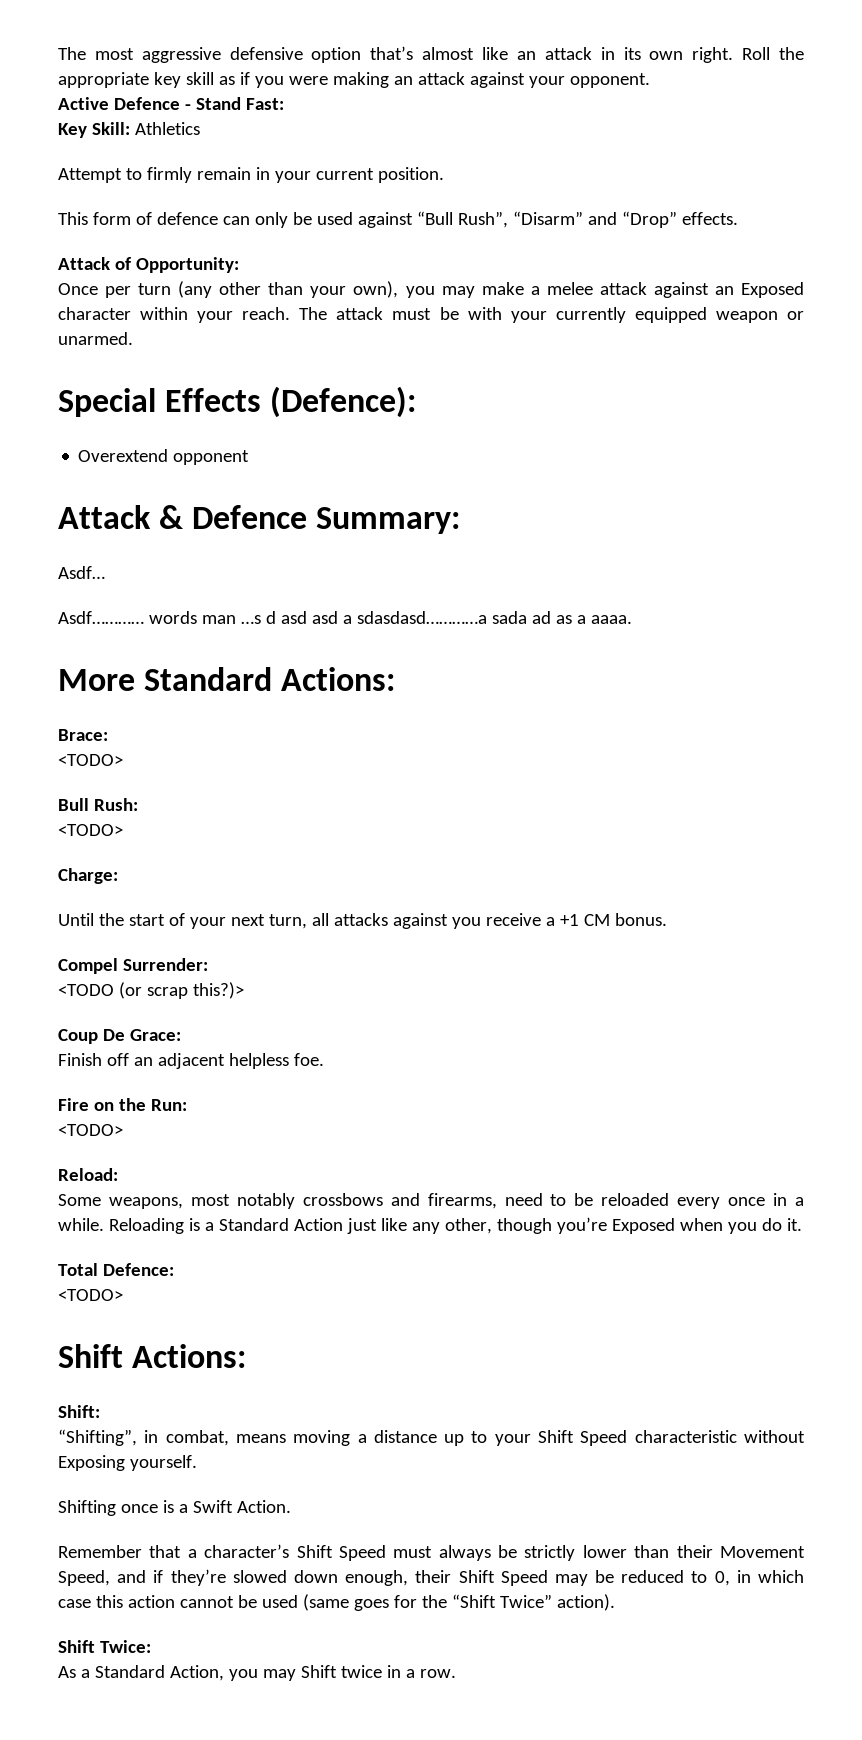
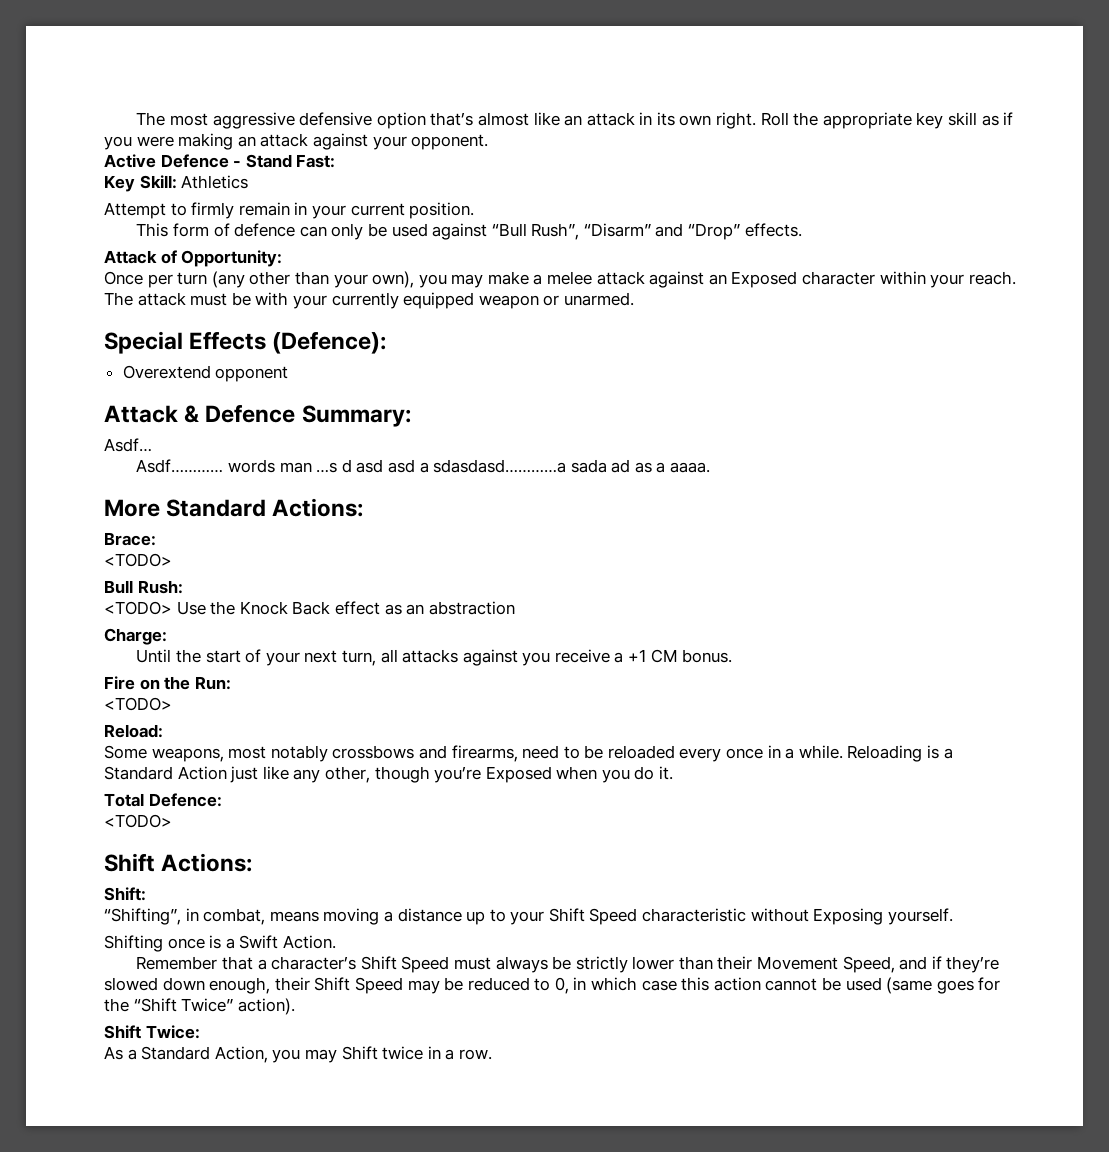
  Bull Rush:
- <TODO>
+ <TODO> Use the Knock Back effect as an abstraction
- Compel Surrender:
- <TODO (or scrap this?)>
- Coup De Grace:
- Finish off an adjacent helpless foe.

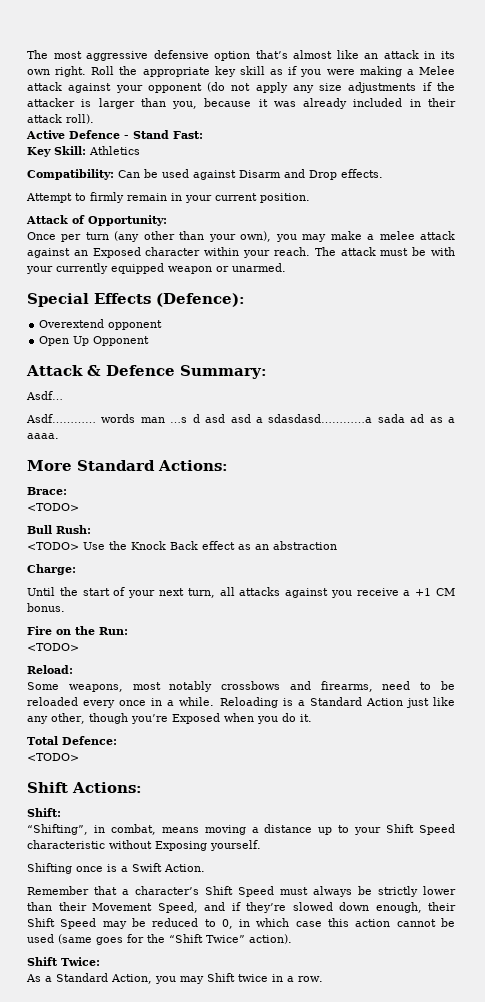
- Roll the appropriate key skill as if you were making an attack against your opponent.
+ Roll the appropriate key skill as if you were making a Melee attack against your opponent (do not apply any size adjustments if the attacker is larger than you, because it was already included in their attack roll).
+ Compatibility: Can be used against Disarm and Drop effects.
- This form of defence can only be used against “Bull Rush”, “Disarm” and “Drop” effects.
+ Open Up Opponent

